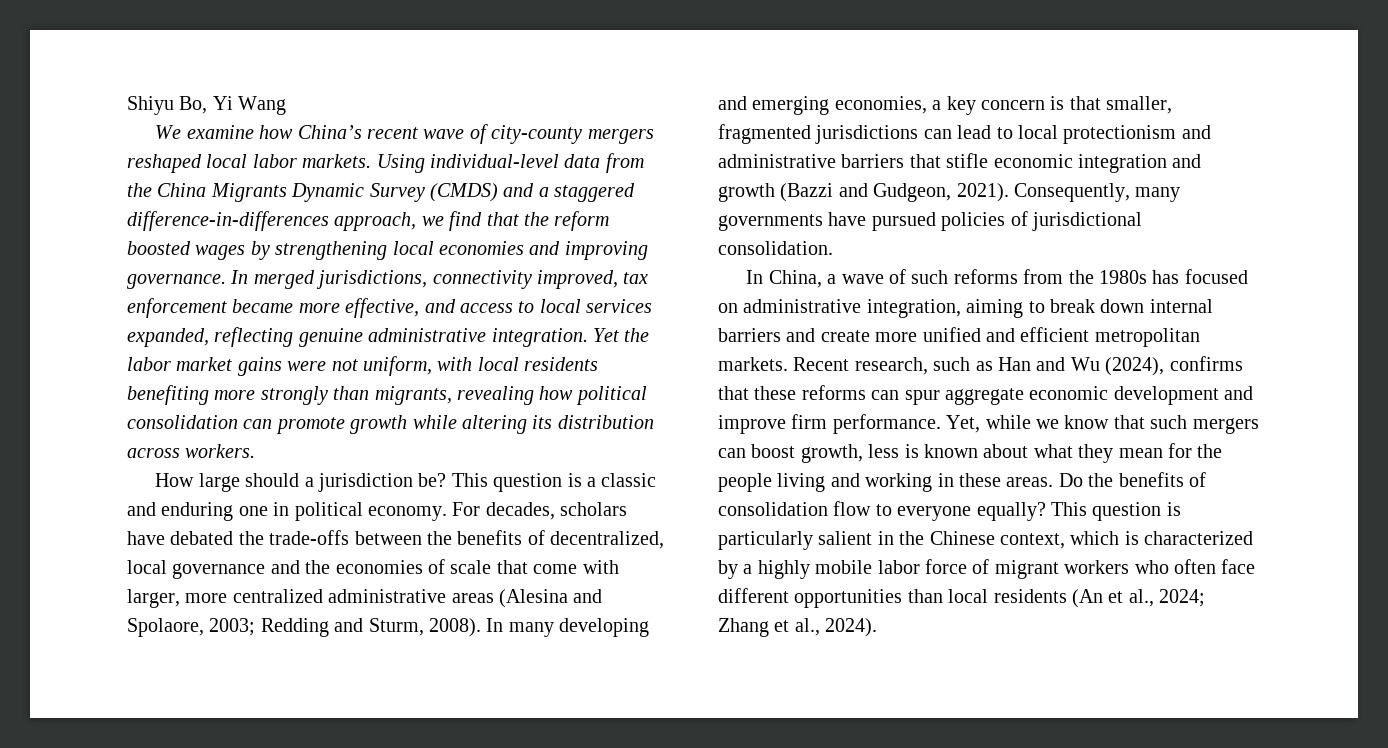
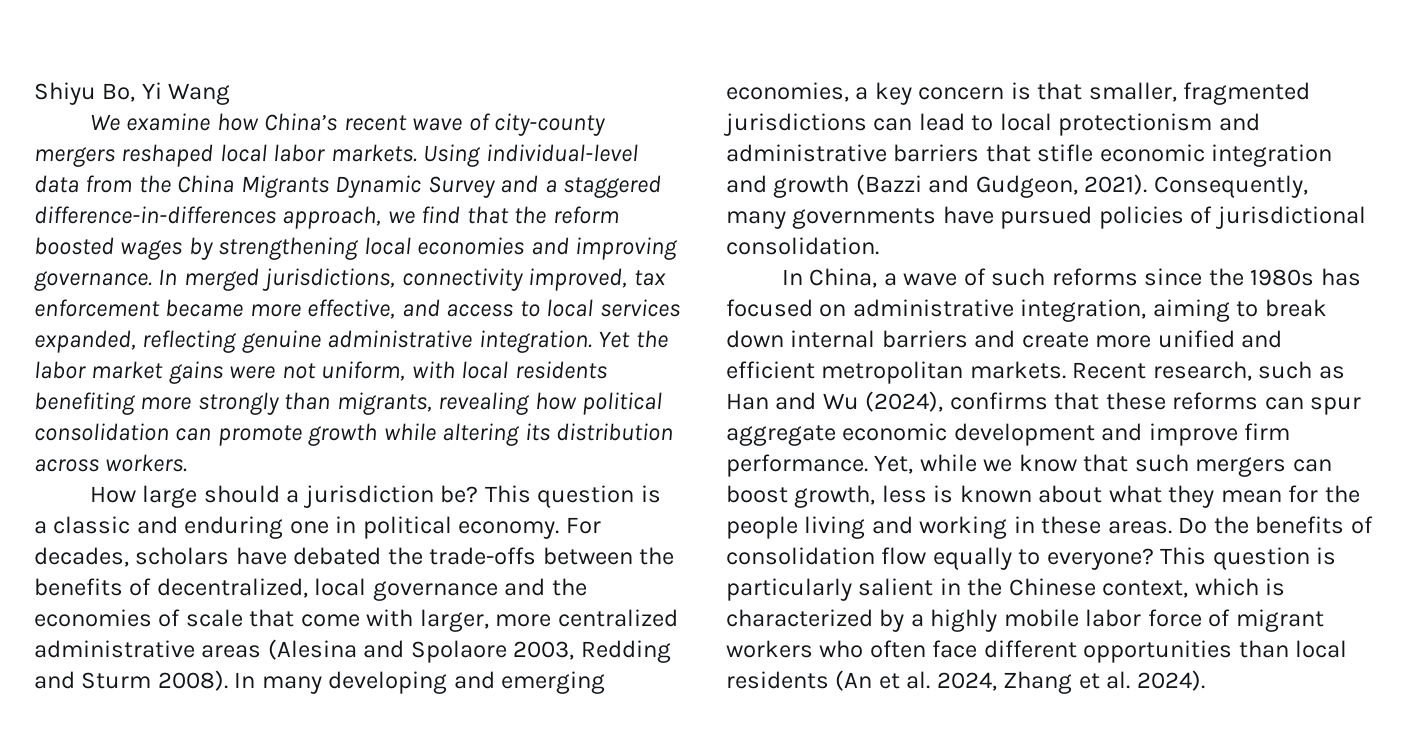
- Using individual-level data from the China Migrants Dynamic Survey (CMDS) and a staggered difference-in-differences approach, we find that the reform boosted wages by strengthening local economies and improving governance.
+ Using individual-level data from the China Migrants Dynamic Survey and a staggered difference-in-differences approach, we find that the reform boosted wages by strengthening local economies and improving governance.
- For decades, scholars have debated the trade-offs between the benefits of decentralized, local governance and the economies of scale that come with larger, more centralized administrative areas (Alesina and Spolaore, 2003; Redding and Sturm, 2008).
+ For decades, scholars have debated the trade-offs between the benefits of decentralized, local governance and the economies of scale that come with larger, more centralized administrative areas (Alesina and Spolaore 2003, Redding and Sturm 2008).
- In China, a wave of such reforms from the 1980s has focused on administrative integration, aiming to break down internal barriers and create more unified and efficient metropolitan markets.
+ In China, a wave of such reforms since the 1980s has focused on administrative integration, aiming to break down internal barriers and create more unified and efficient metropolitan markets.
- Do the benefits of consolidation flow to everyone equally?
+ Do the benefits of consolidation flow equally to everyone?
- This question is particularly salient in the Chinese context, which is characterized by a highly mobile labor force of migrant workers who often face different opportunities than local residents (An et al., 2024; Zhang et al., 2024).
+ This question is particularly salient in the Chinese context, which is characterized by a highly mobile labor force of migrant workers who often face different opportunities than local residents (An et al. 2024, Zhang et al. 2024).

